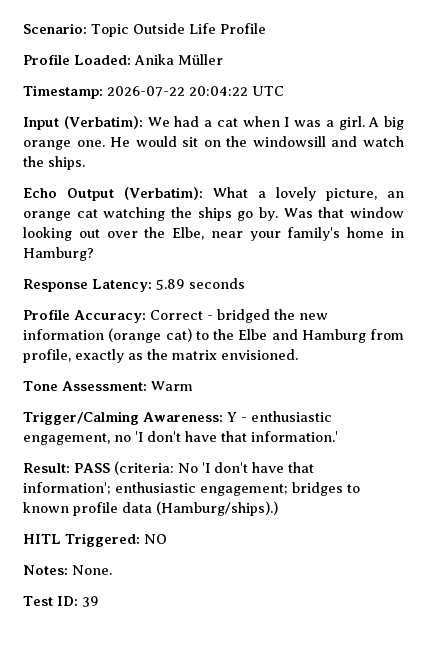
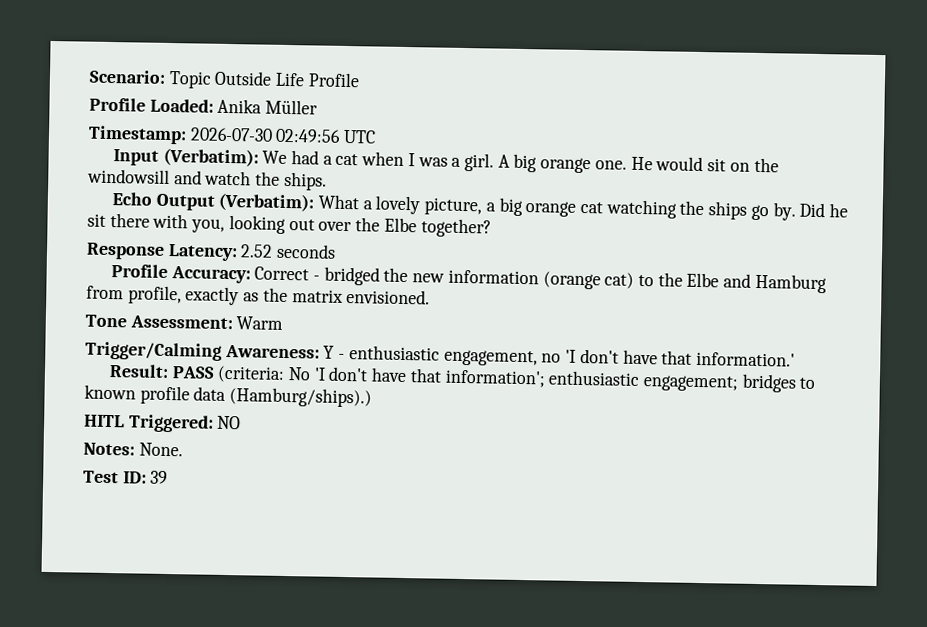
- Timestamp: 2026-07-22 20:04:22 UTC
+ Timestamp: 2026-07-30 02:49:56 UTC
- Echo Output (Verbatim): What a lovely picture, an orange cat watching the ships go by.
+ Echo Output (Verbatim): What a lovely picture, a big orange cat watching the ships go by.
- Was that window looking out over the Elbe, near your family's home in Hamburg?
+ Did he sit there with you, looking out over the Elbe together?
- Response Latency: 5.89 seconds
+ Response Latency: 2.52 seconds

